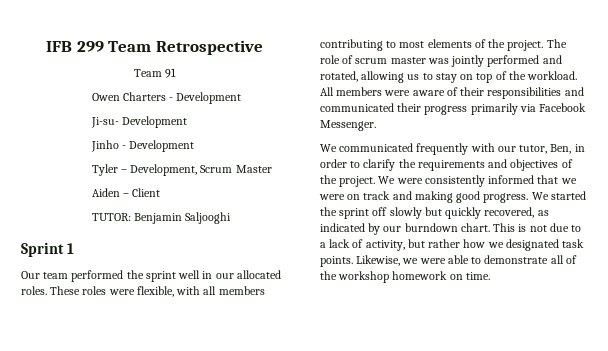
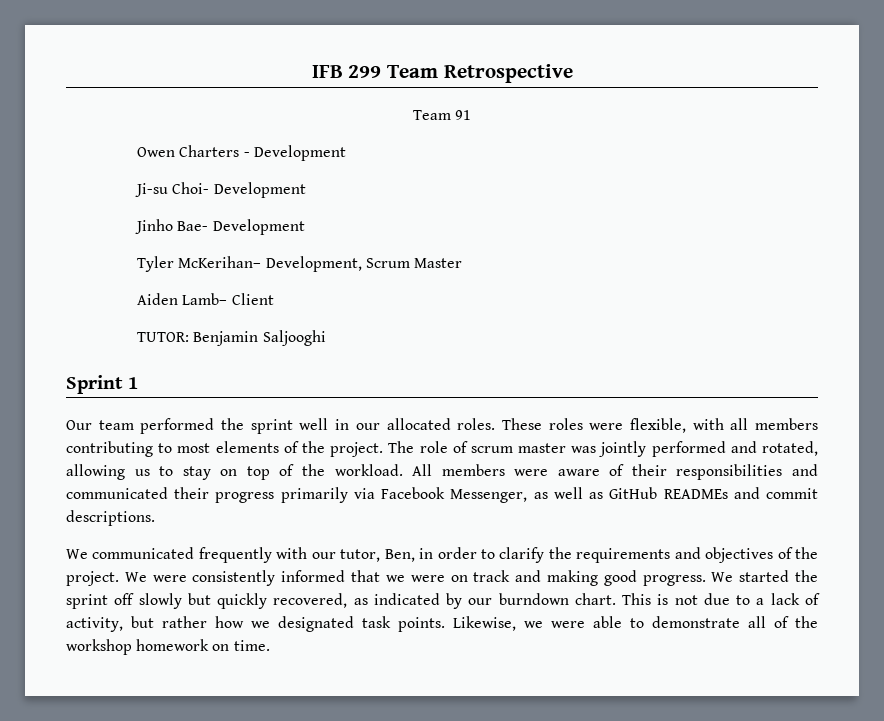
- Ji-su- Development
+ Ji-su Choi- Development
- Jinho - Development
+ Jinho Bae- Development
- Tyler – Development, Scrum Master
+ Tyler McKerihan– Development, Scrum Master
- Aiden – Client
+ Aiden Lamb– Client
- All members were aware of their responsibilities and communicated their progress primarily via Facebook Messenger.
+ All members were aware of their responsibilities and communicated their progress primarily via Facebook Messenger, as well as GitHub READMEs and commit descriptions.

